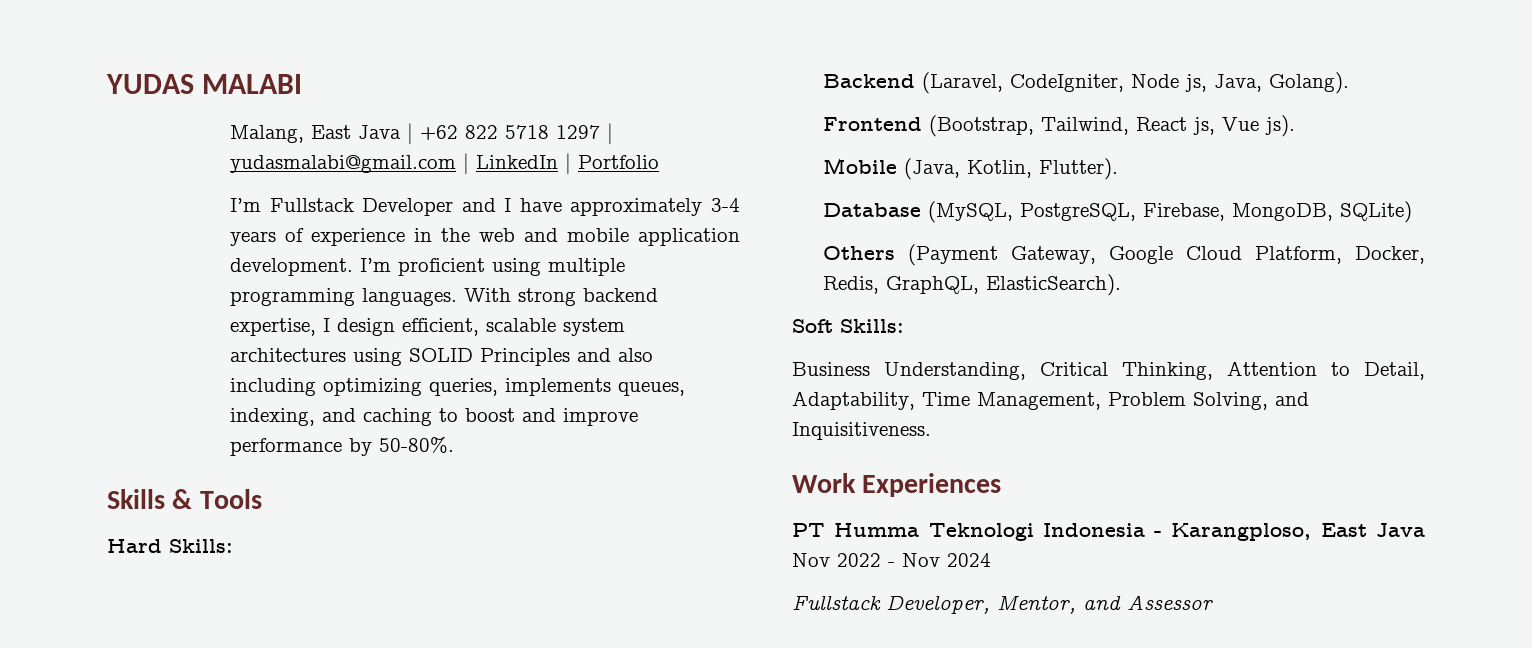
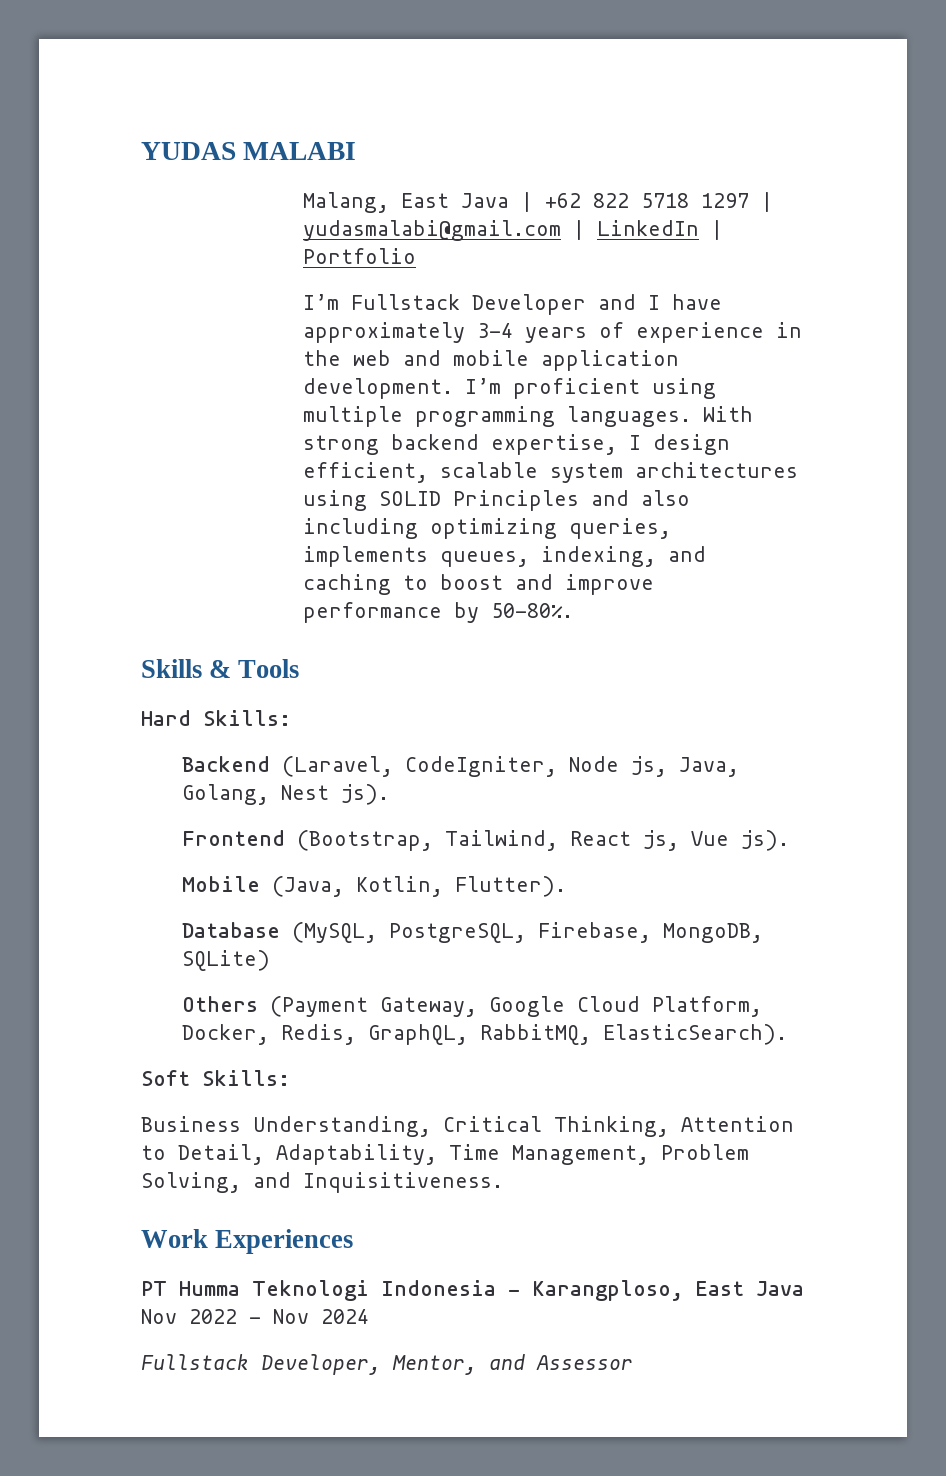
- Backend (Laravel, CodeIgniter, Node js, Java, Golang).
+ Backend (Laravel, CodeIgniter, Node js, Java, Golang, Nest js).
- Others (Payment Gateway, Google Cloud Platform, Docker, Redis, GraphQL, ElasticSearch).
+ Others (Payment Gateway, Google Cloud Platform, Docker, Redis, GraphQL, RabbitMQ, ElasticSearch).

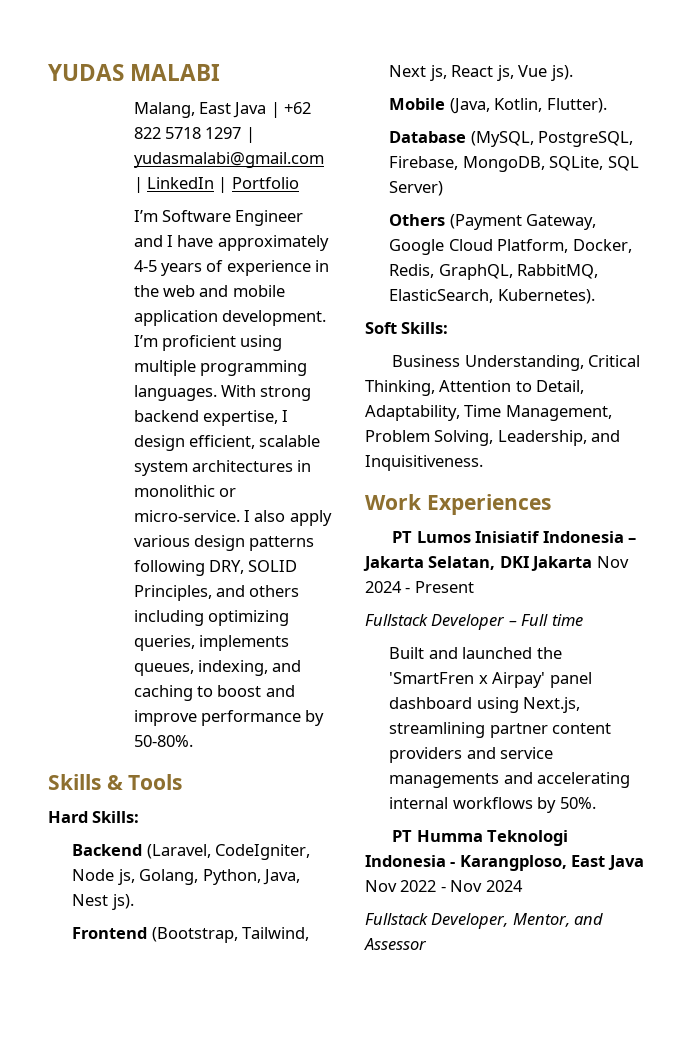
- I’m Fullstack Developer and I have approximately 3-4 years of experience in the web and mobile application development.
+ I’m Software Engineer and I have approximately 4-5 years of experience in the web and mobile application development.
- With strong backend expertise, I design efficient, scalable system architectures using SOLID Principles and also including optimizing queries, implements queues, indexing, and caching to boost and improve performance by 50-80%.
+ With strong backend expertise, I design efficient, scalable system architectures in monolithic or micro-service. I also apply various design patterns following DRY, SOLID Principles, and others including optimizing queries, implements queues, indexing, and caching to boost and improve performance by 50-80%.
- Backend (Laravel, CodeIgniter, Node js, Java, Golang, Nest js).
+ Backend (Laravel, CodeIgniter, Node js, Golang, Python, Java, Nest js).
- Frontend (Bootstrap, Tailwind, React js, Vue js).
+ Frontend (Bootstrap, Tailwind, Next js, React js, Vue js).
- Database (MySQL, PostgreSQL, Firebase, MongoDB, SQLite)
+ Database (MySQL, PostgreSQL, Firebase, MongoDB, SQLite, SQL Server)
- Others (Payment Gateway, Google Cloud Platform, Docker, Redis, GraphQL, RabbitMQ, ElasticSearch).
+ Others (Payment Gateway, Google Cloud Platform, Docker, Redis, GraphQL, RabbitMQ, ElasticSearch, Kubernetes).
- Business Understanding, Critical Thinking, Attention to Detail, Adaptability, Time Management, Problem Solving, and Inquisitiveness.
+ Business Understanding, Critical Thinking, Attention to Detail, Adaptability, Time Management, Problem Solving, Leadership, and Inquisitiveness.
+ PT Lumos Inisiatif Indonesia – Jakarta Selatan, DKI Jakarta Nov 2024 - Present
+ Fullstack Developer – Full time
+ Built and launched the 'SmartFren x Airpay' panel dashboard using Next.js, streamlining partner content providers and service managements and accelerating internal workflows by 50%.

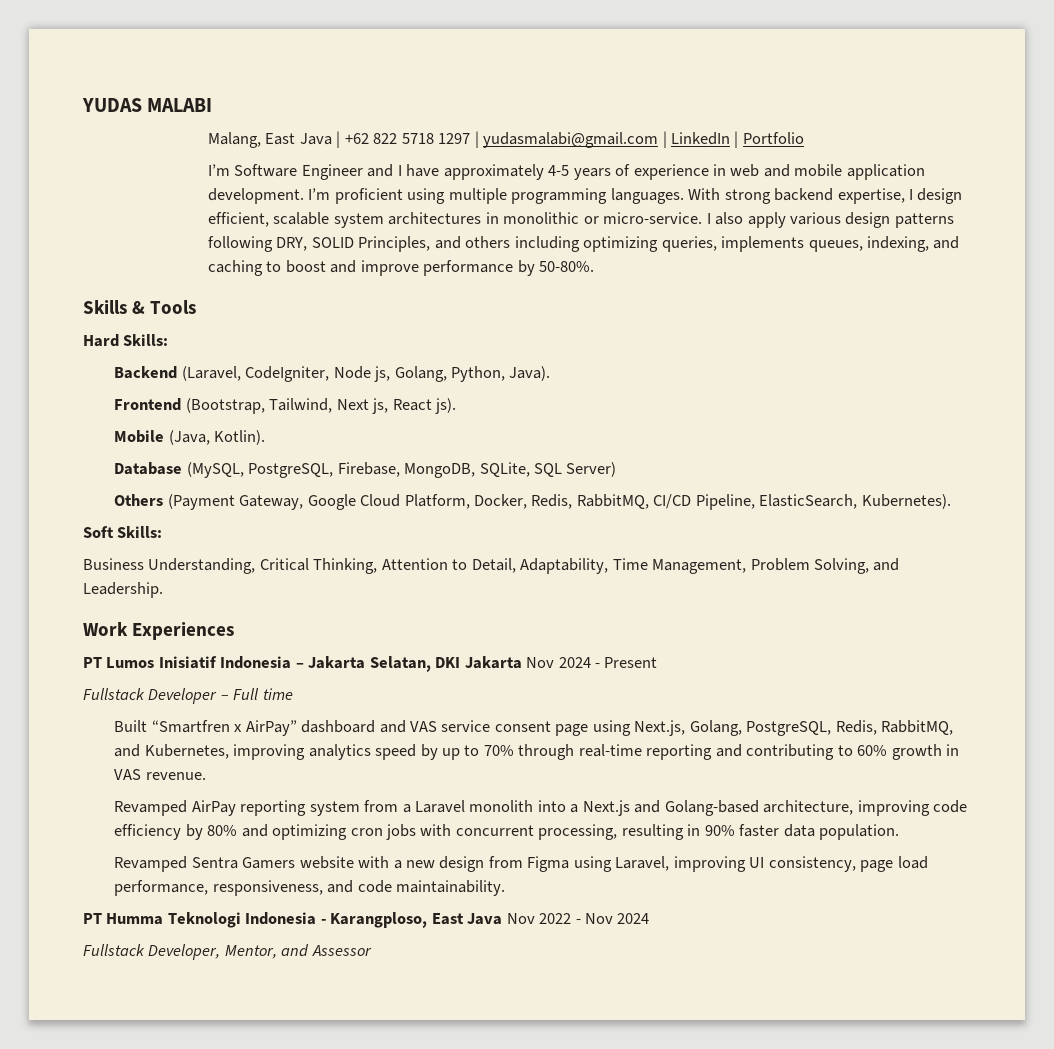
- I’m Software Engineer and I have approximately 4-5 years of experience in the web and mobile application development.
+ I’m Software Engineer and I have approximately 4-5 years of experience in web and mobile application development.
- Backend (Laravel, CodeIgniter, Node js, Golang, Python, Java, Nest js).
+ Backend (Laravel, CodeIgniter, Node js, Golang, Python, Java).
- Frontend (Bootstrap, Tailwind, Next js, React js, Vue js).
+ Frontend (Bootstrap, Tailwind, Next js, React js).
- Mobile (Java, Kotlin, Flutter).
+ Mobile (Java, Kotlin).
- Others (Payment Gateway, Google Cloud Platform, Docker, Redis, GraphQL, RabbitMQ, ElasticSearch, Kubernetes).
+ Others (Payment Gateway, Google Cloud Platform, Docker, Redis, RabbitMQ, CI/CD Pipeline, ElasticSearch, Kubernetes).
- Business Understanding, Critical Thinking, Attention to Detail, Adaptability, Time Management, Problem Solving, Leadership, and Inquisitiveness.
+ Business Understanding, Critical Thinking, Attention to Detail, Adaptability, Time Management, Problem Solving, and Leadership.
- Built and launched the 'SmartFren x Airpay' panel dashboard using Next.js, streamlining partner content providers and service managements and accelerating internal workflows by 50%.
+ Built “Smartfren x AirPay” dashboard and VAS service consent page using Next.js, Golang, PostgreSQL, Redis, RabbitMQ, and Kubernetes, improving analytics speed by up to 70% through real-time reporting and contributing to 60% growth in VAS revenue.
+ Revamped AirPay reporting system from a Laravel monolith into a Next.js and Golang-based architecture, improving code efficiency by 80% and optimizing cron jobs with concurrent processing, resulting in 90% faster data population.
+ Revamped Sentra Gamers website with a new design from Figma using Laravel, improving UI consistency, page load performance, responsiveness, and code maintainability.

